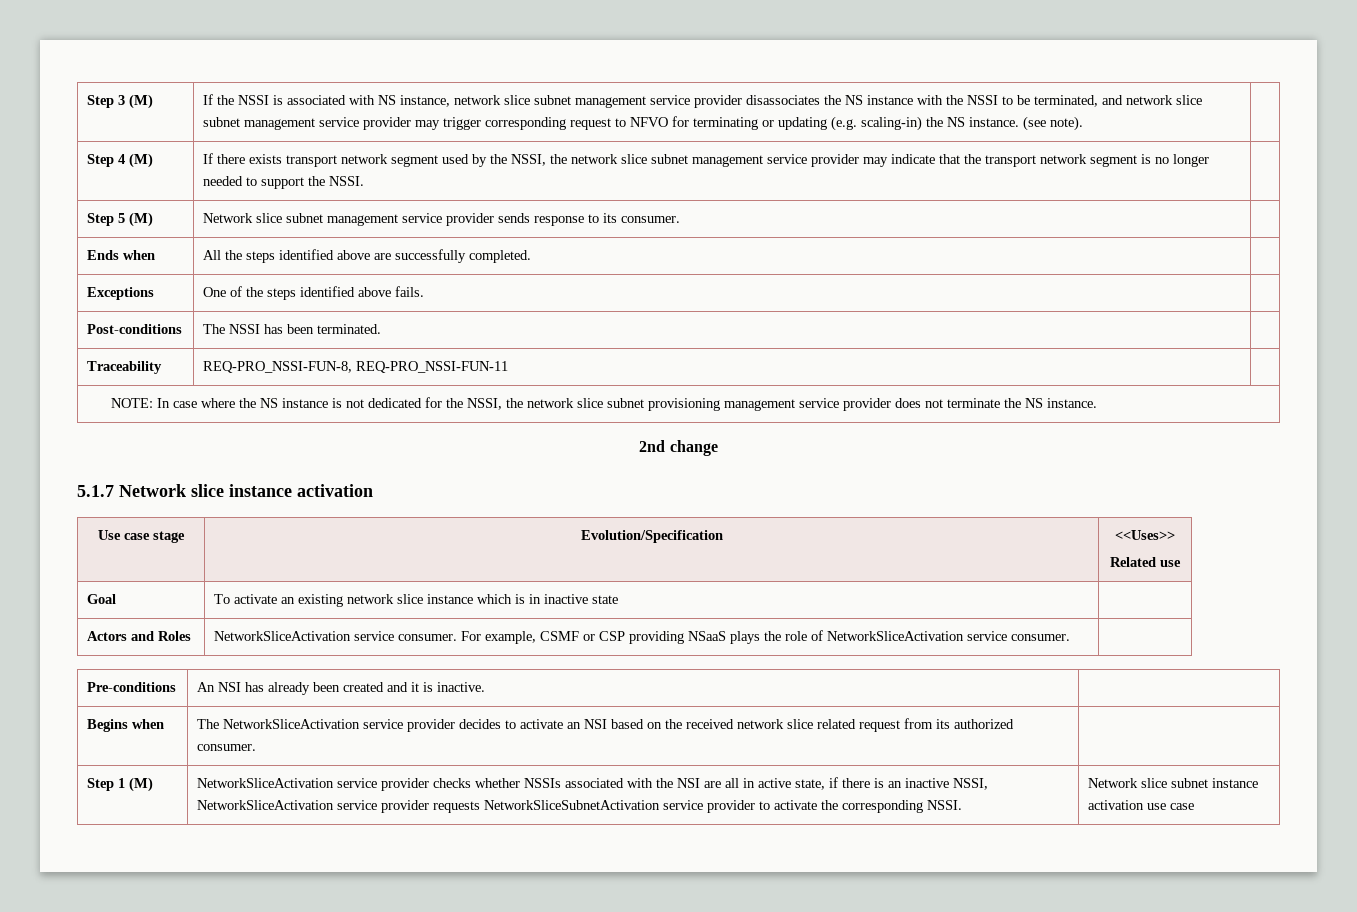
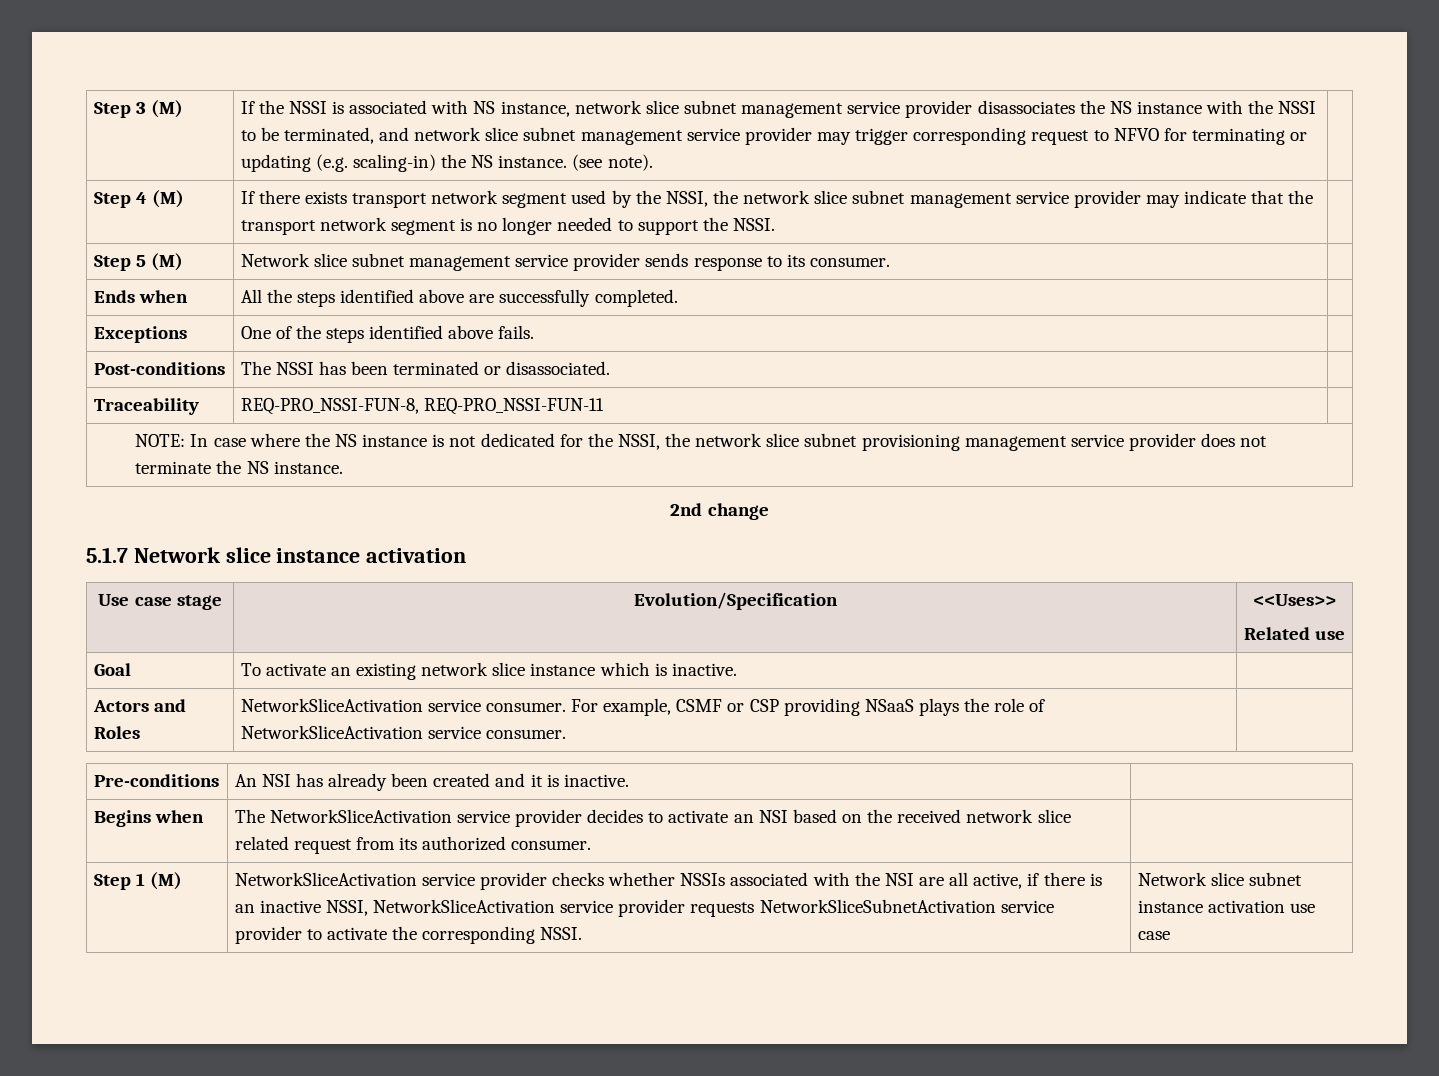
- Post-conditions | The NSSI has been terminated. |
+ Post-conditions | The NSSI has been terminated or disassociated. |
- Goal | To activate an existing network slice instance which is in inactive state |
+ Goal | To activate an existing network slice instance which is inactive. |
- NetworkSliceActivation service provider checks whether NSSIs associated with the NSI are all in active state, if there is an inactive NSSI, NetworkSliceActivation service provider requests NetworkSliceSubnetActivation service provider to activate the corresponding NSSI.
+ NetworkSliceActivation service provider checks whether NSSIs associated with the NSI are all active, if there is an inactive NSSI, NetworkSliceActivation service provider requests NetworkSliceSubnetActivation service provider to activate the corresponding NSSI.

